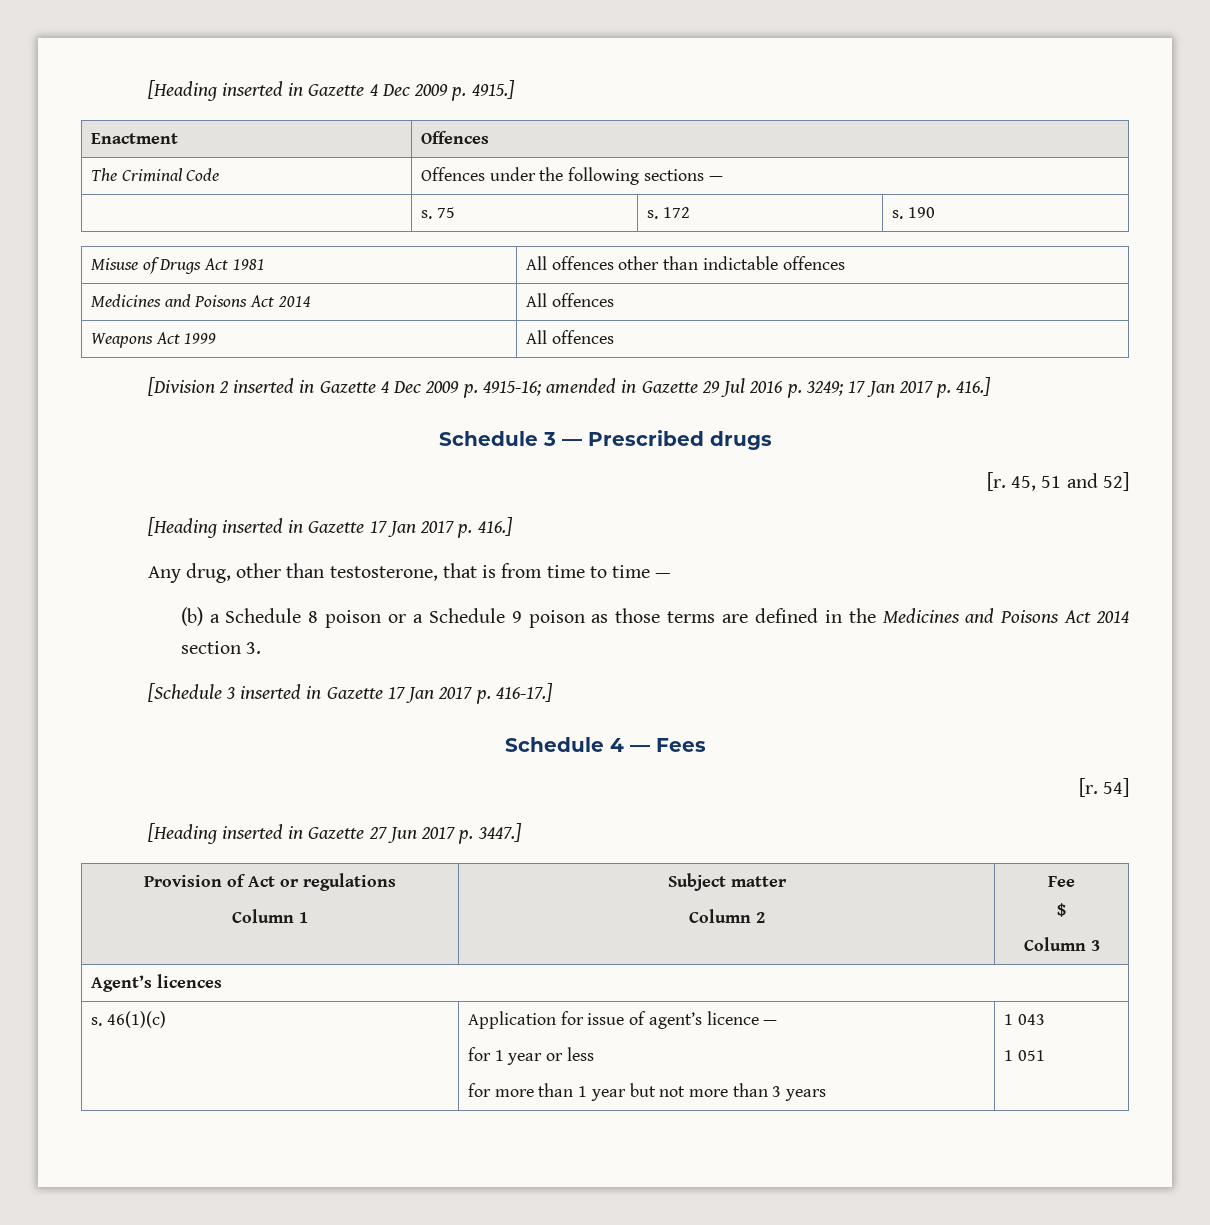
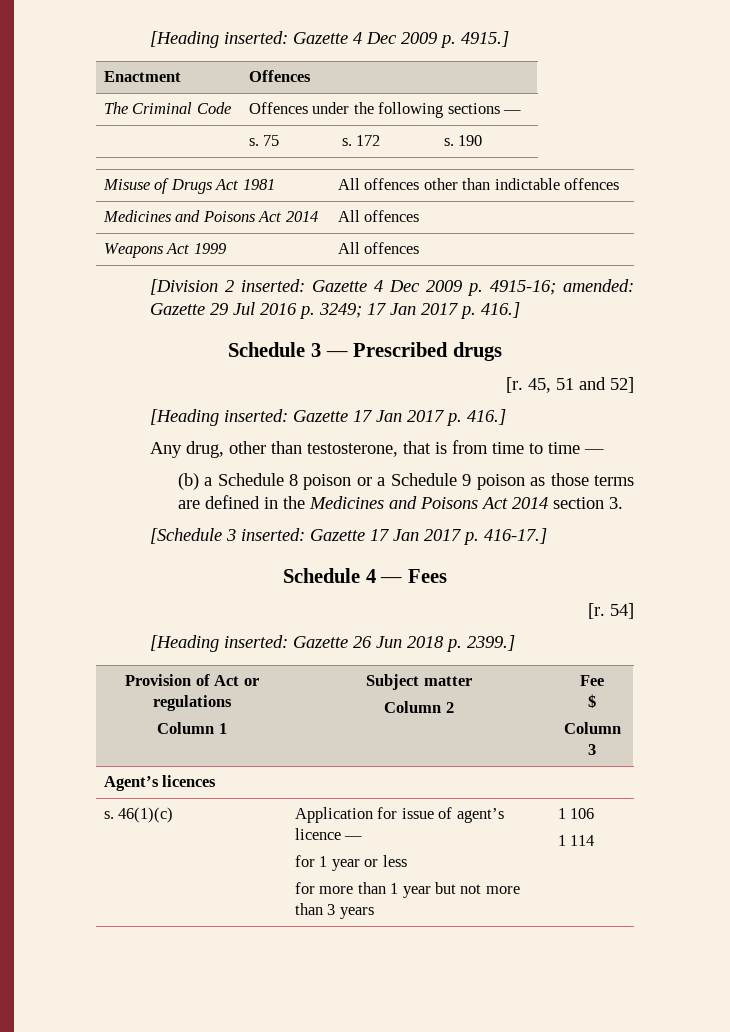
- [Heading inserted in Gazette 4 Dec 2009 p. 4915.]
+ [Heading inserted: Gazette 4 Dec 2009 p. 4915.]
- [Division 2 inserted in Gazette 4 Dec 2009 p. 4915-16; amended in Gazette 29 Jul 2016 p. 3249; 17 Jan 2017 p. 416.]
+ [Division 2 inserted: Gazette 4 Dec 2009 p. 4915-16; amended: Gazette 29 Jul 2016 p. 3249; 17 Jan 2017 p. 416.]
- [Heading inserted in Gazette 17 Jan 2017 p. 416.]
+ [Heading inserted: Gazette 17 Jan 2017 p. 416.]
- [Schedule 3 inserted in Gazette 17 Jan 2017 p. 416-17.]
+ [Schedule 3 inserted: Gazette 17 Jan 2017 p. 416-17.]
- [Heading inserted in Gazette 27 Jun 2017 p. 3447.]
+ [Heading inserted: Gazette 26 Jun 2018 p. 2399.]
  s. 46(1)(c) | Application for issue of agent’s licence —
  for 1 year or less
- for more than 1 year but not more than 3 years | 1 043
- 1 051
+ for more than 1 year but not more than 3 years | 1 106
+ 1 114

